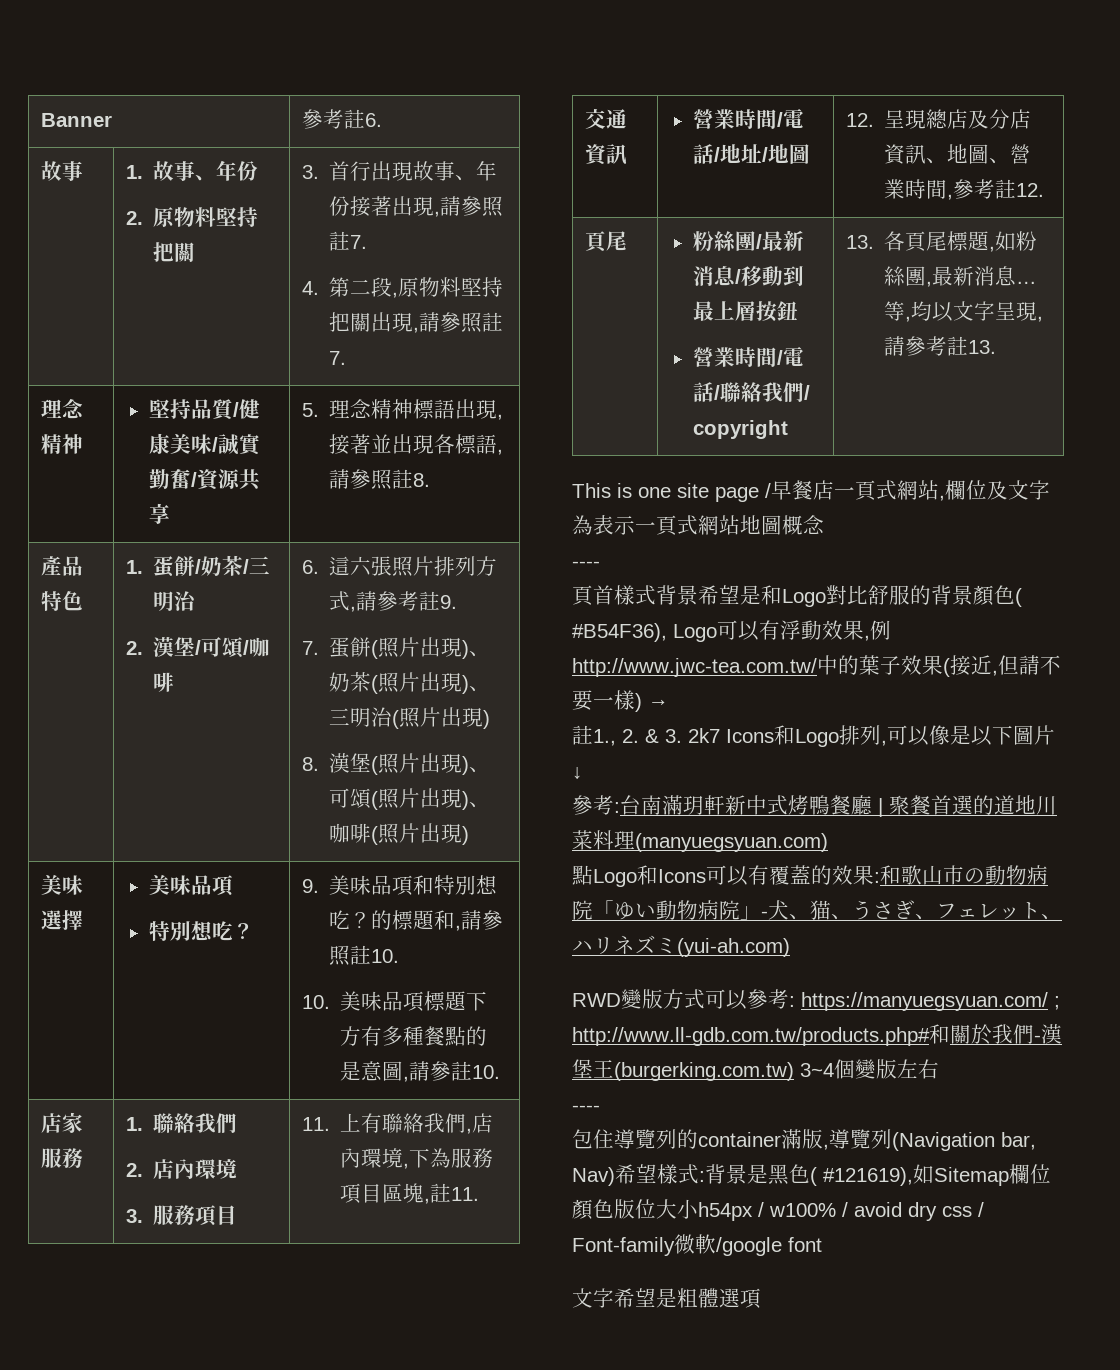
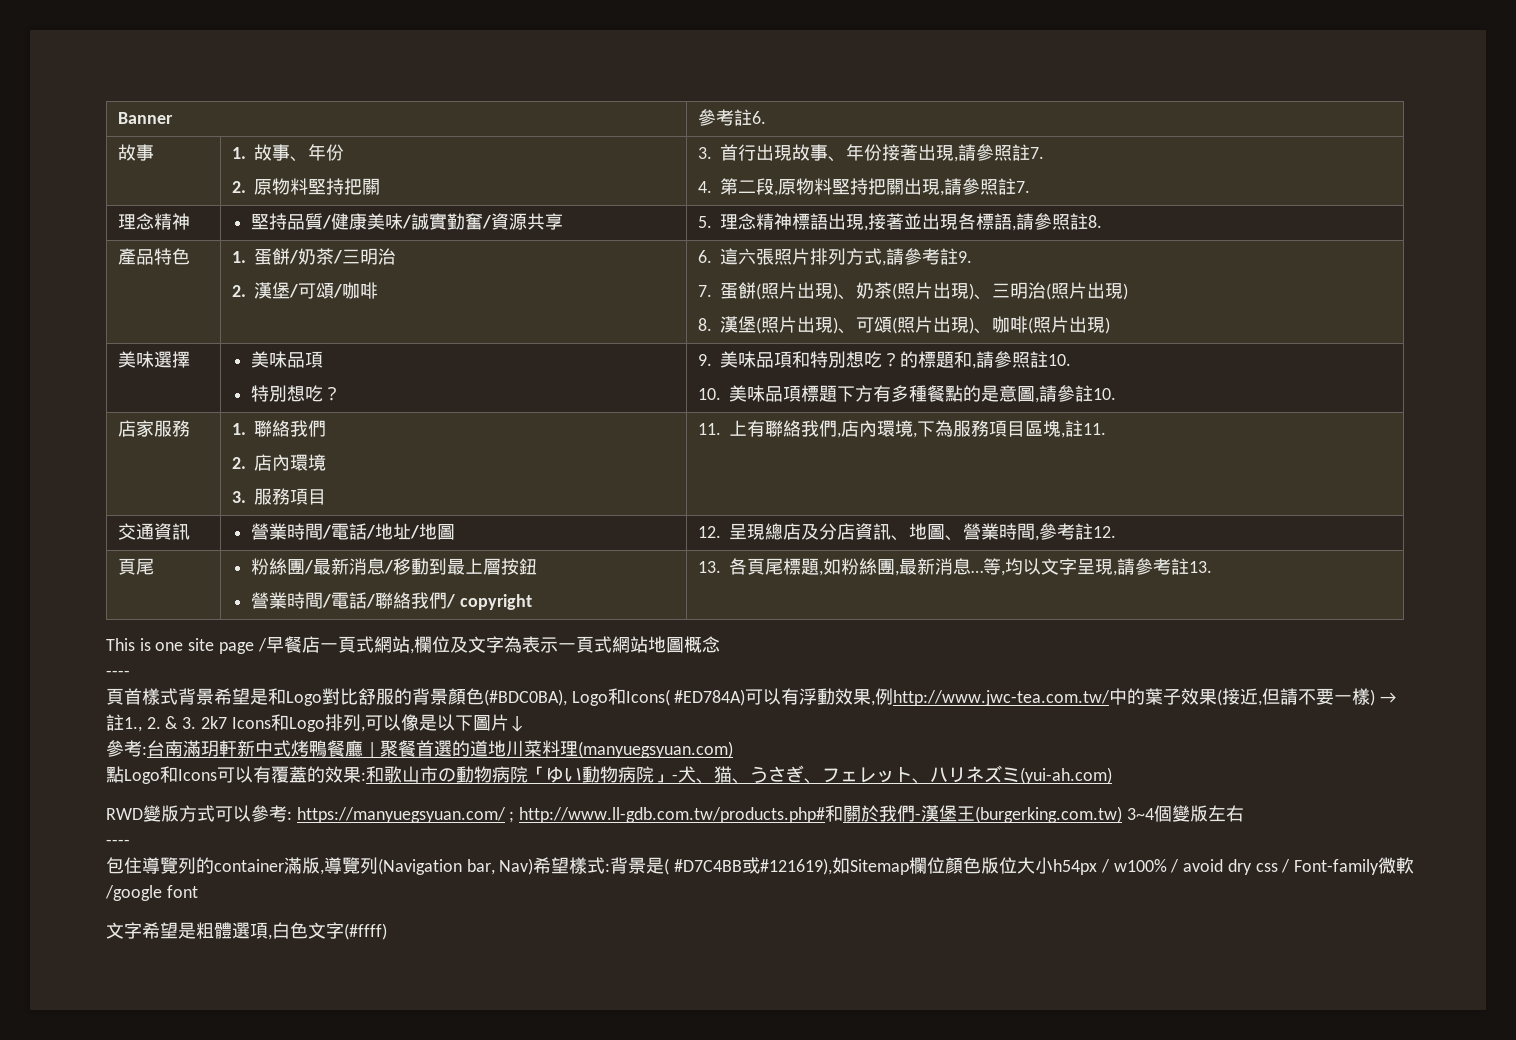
- 頁首樣式背景希望是和Logo對比舒服的背景顏色( #B54F36), Logo可以有浮動效果,例http://www.jwc-tea.com.tw/中的葉子效果(接近,但請不要一樣) →
+ 頁首樣式背景希望是和Logo對比舒服的背景顏色(#BDC0BA), Logo和Icons( #ED784A)可以有浮動效果,例http://www.jwc-tea.com.tw/中的葉子效果(接近,但請不要一樣) →
- 包住導覽列的container滿版,導覽列(Navigation bar, Nav)希望樣式:背景是黑色( #121619),如Sitemap欄位顏色版位大小h54px / w100% / avoid dry css / Font-family微軟/google font
+ 包住導覽列的container滿版,導覽列(Navigation bar, Nav)希望樣式:背景是( #D7C4BB或#121619),如Sitemap欄位顏色版位大小h54px / w100% / avoid dry css / Font-family微軟/google font
- 文字希望是粗體選項
+ 文字希望是粗體選項,白色文字(#ffff)

